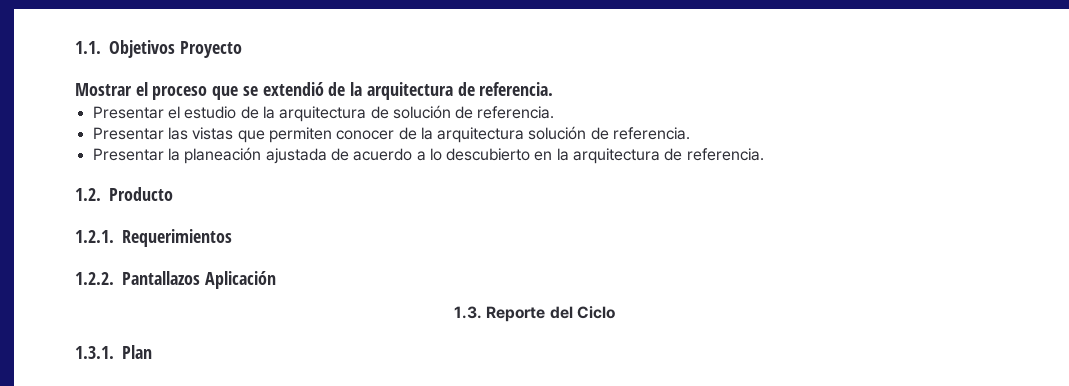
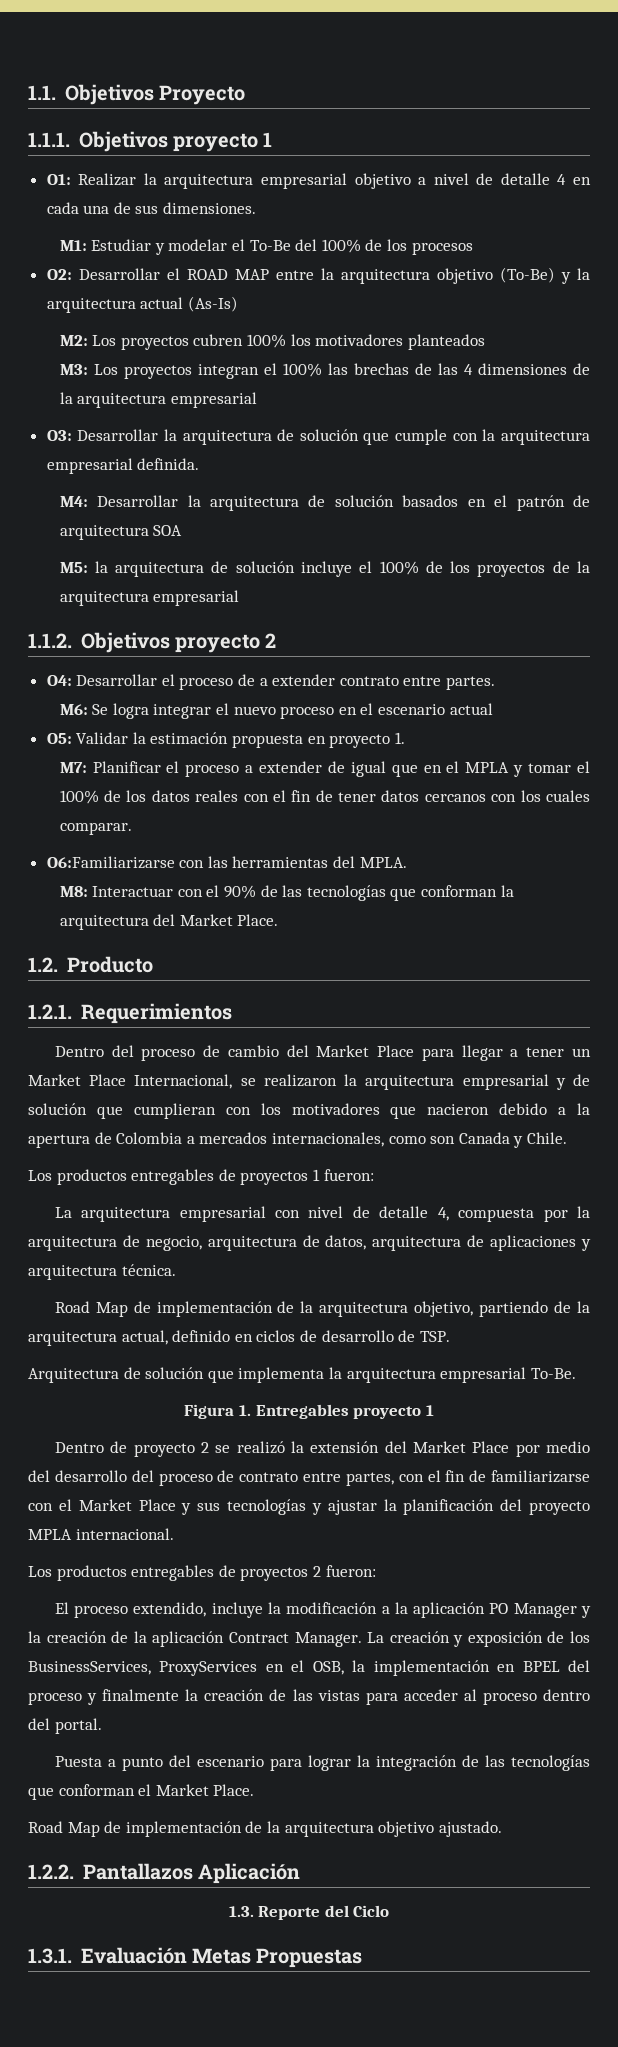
- Mostrar el proceso que se extendió de la arquitectura de referencia.
- Presentar el estudio de la arquitectura de solución de referencia.
- Presentar las vistas que permiten conocer de la arquitectura solución de referencia.
- Presentar la planeación ajustada de acuerdo a lo descubierto en la arquitectura de referencia.
+ 1.1.1. Objetivos proyecto 1
+ O1: Realizar la arquitectura empresarial objetivo a nivel de detalle 4 en cada una de sus dimensiones.
+ M1: Estudiar y modelar el To-Be del 100% de los procesos
+ O2: Desarrollar el ROAD MAP entre la arquitectura objetivo (To-Be) y la arquitectura actual (As-Is)
+ M2: Los proyectos cubren 100% los motivadores planteados
+ M3: Los proyectos integran el 100% las brechas de las 4 dimensiones de la arquitectura empresarial
+ O3: Desarrollar la arquitectura de solución que cumple con la arquitectura empresarial definida.
+ M4: Desarrollar la arquitectura de solución basados en el patrón de arquitectura SOA
+ M5: la arquitectura de solución incluye el 100% de los proyectos de la arquitectura empresarial
+ 1.1.2. Objetivos proyecto 2
+ O4: Desarrollar el proceso de a extender contrato entre partes.
+ M6: Se logra integrar el nuevo proceso en el escenario actual
+ O5: Validar la estimación propuesta en proyecto 1.
+ M7: Planificar el proceso a extender de igual que en el MPLA y tomar el 100% de los datos reales con el fin de tener datos cercanos con los cuales comparar.
+ O6:Familiarizarse con las herramientas del MPLA.
+ M8: Interactuar con el 90% de las tecnologías que conforman la arquitectura del Market Place.
  1.2. Producto
  1.2.1. Requerimientos
+ Dentro del proceso de cambio del Market Place para llegar a tener un Market Place Internacional, se realizaron la arquitectura empresarial y de solución que cumplieran con los motivadores que nacieron debido a la apertura de Colombia a mercados internacionales, como son Canada y Chile.
+ Los productos entregables de proyectos 1 fueron:
+ La arquitectura empresarial con nivel de detalle 4, compuesta por la arquitectura de negocio, arquitectura de datos, arquitectura de aplicaciones y arquitectura técnica.
+ Road Map de implementación de la arquitectura objetivo, partiendo de la arquitectura actual, definido en ciclos de desarrollo de TSP.
+ Arquitectura de solución que implementa la arquitectura empresarial To-Be.
+ Figura 1. Entregables proyecto 1
+ Dentro de proyecto 2 se realizó la extensión del Market Place por medio del desarrollo del proceso de contrato entre partes, con el fin de familiarizarse con el Market Place y sus tecnologías y ajustar la planificación del proyecto MPLA internacional.
+ Los productos entregables de proyectos 2 fueron:
+ El proceso extendido, incluye la modificación a la aplicación PO Manager y la creación de la aplicación Contract Manager. La creación y exposición de los BusinessServices, ProxyServices en el OSB, la implementación en BPEL del proceso y finalmente la creación de las vistas para acceder al proceso dentro del portal.
+ Puesta a punto del escenario para lograr la integración de las tecnologías que conforman el Market Place.
+ Road Map de implementación de la arquitectura objetivo ajustado.
- 1.3.1. Plan
+ 1.3.1. Evaluación Metas Propuestas

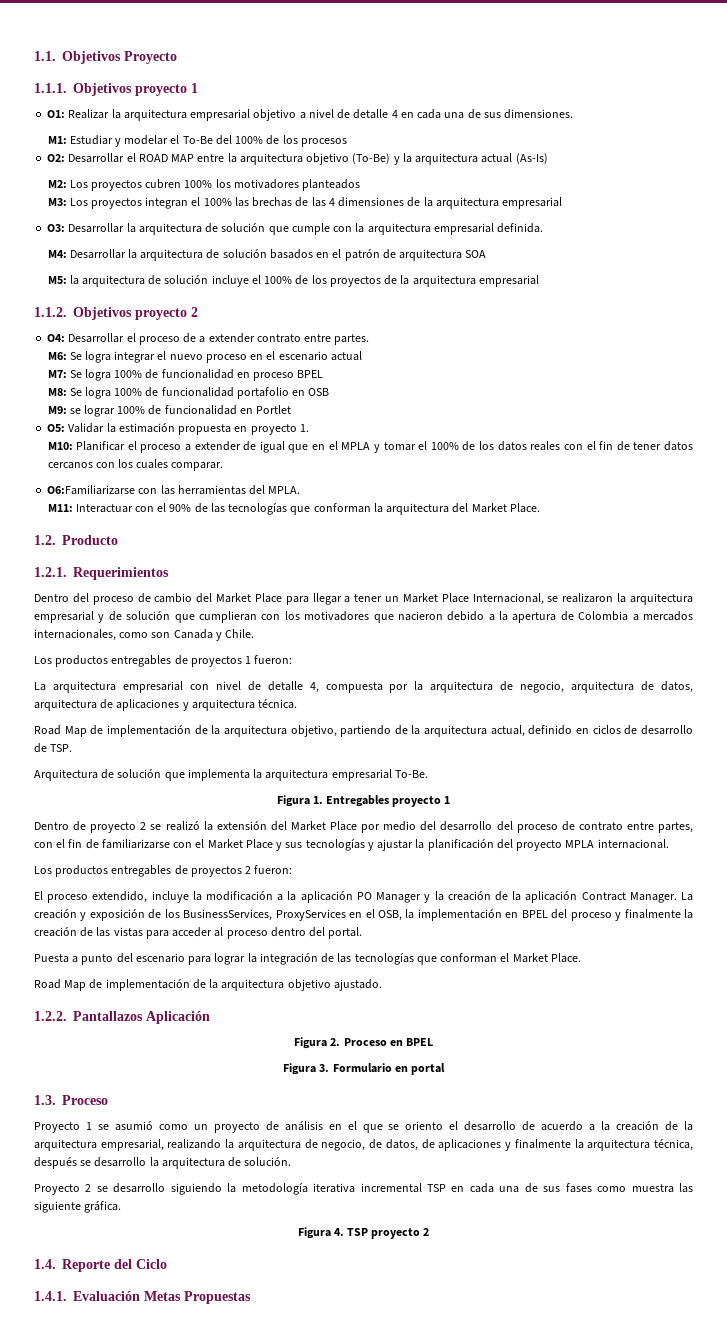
+ M7: Se logra 100% de funcionalidad en proceso BPEL
+ M8: Se logra 100% de funcionalidad portafolio en OSB
+ M9: se lograr 100% de funcionalidad en Portlet
- M7: Planificar el proceso a extender de igual que en el MPLA y tomar el 100% de los datos reales con el fin de tener datos cercanos con los cuales comparar.
+ M10: Planificar el proceso a extender de igual que en el MPLA y tomar el 100% de los datos reales con el fin de tener datos cercanos con los cuales comparar.
- M8: Interactuar con el 90% de las tecnologías que conforman la arquitectura del Market Place.
+ M11: Interactuar con el 90% de las tecnologías que conforman la arquitectura del Market Place.
- 1.3. Reporte del Ciclo
+ Figura 2. Proceso en BPEL
+ Figura 3. Formulario en portal
+ 1.3. Proceso
+ Proyecto 1 se asumió como un proyecto de análisis en el que se oriento el desarrollo de acuerdo a la creación de la arquitectura empresarial, realizando la arquitectura de negocio, de datos, de aplicaciones y finalmente la arquitectura técnica, después se desarrollo la arquitectura de solución.
+ Proyecto 2 se desarrollo siguiendo la metodología iterativa incremental TSP en cada una de sus fases como muestra las siguiente gráfica.
+ Figura 4. TSP proyecto 2
+ 1.4. Reporte del Ciclo
- 1.3.1. Evaluación Metas Propuestas
+ 1.4.1. Evaluación Metas Propuestas

